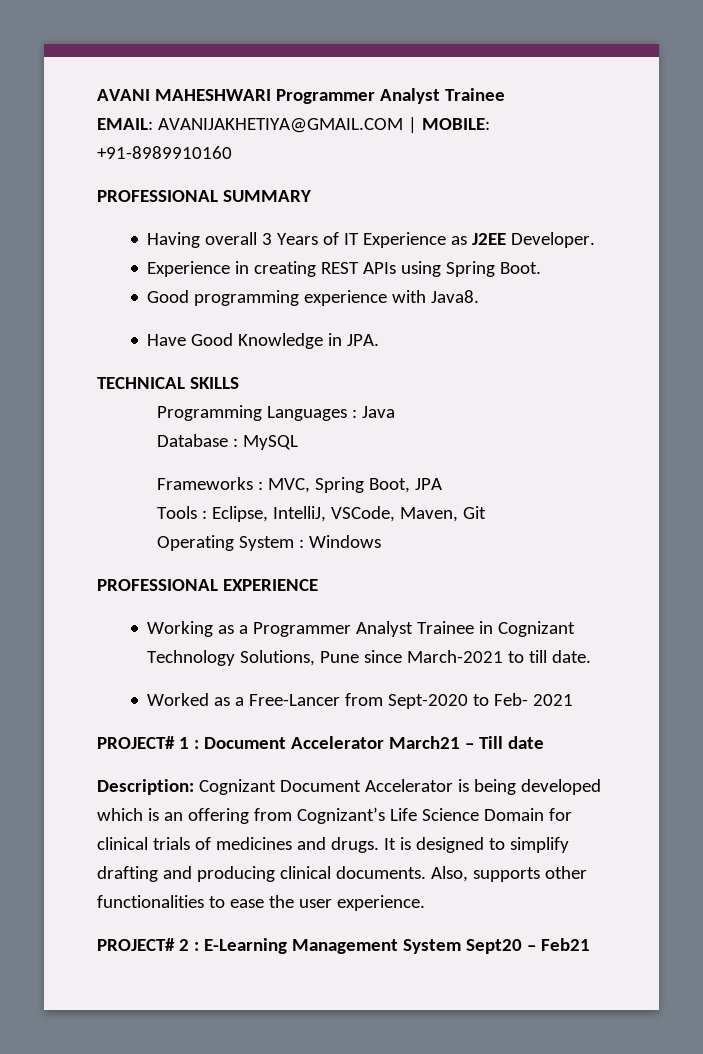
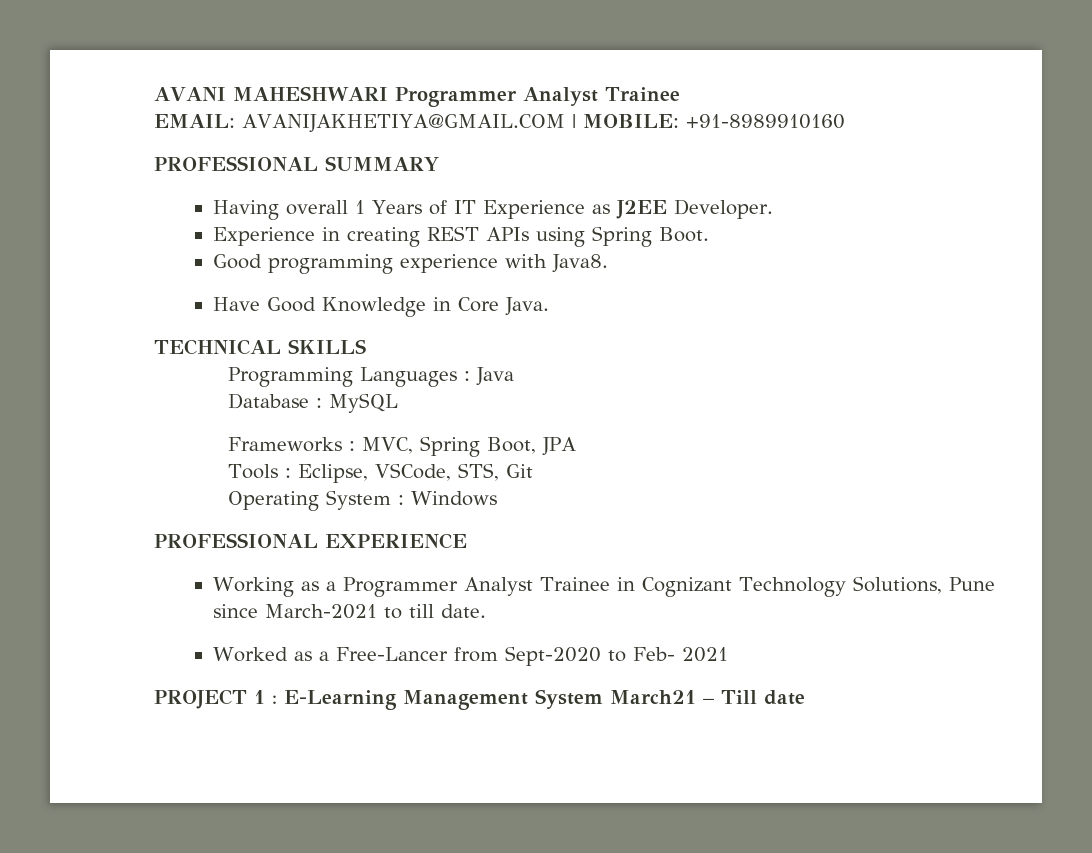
- Having overall 3 Years of IT Experience as J2EE Developer.
+ Having overall 1 Years of IT Experience as J2EE Developer.
- Have Good Knowledge in JPA.
+ Have Good Knowledge in Core Java.
- Tools : Eclipse, IntelliJ, VSCode, Maven, Git
+ Tools : Eclipse, VSCode, STS, Git
- PROJECT# 1 : Document Accelerator March21 – Till date
+ PROJECT 1 : E-Learning Management System March21 – Till date
- Description: Cognizant Document Accelerator is being developed which is an offering from Cognizant’s Life Science Domain for clinical trials of medicines and drugs. It is designed to simplify drafting and producing clinical documents. Also, supports other functionalities to ease the user experience.
- PROJECT# 2 : E-Learning Management System Sept20 – Feb21

